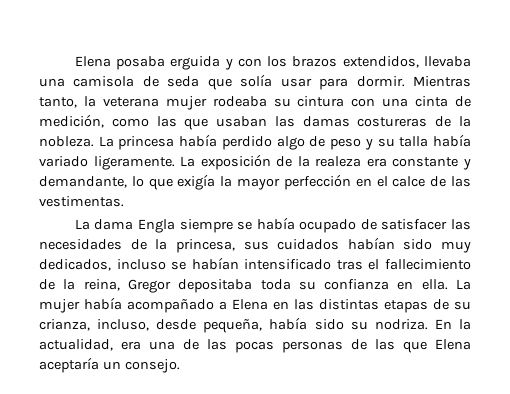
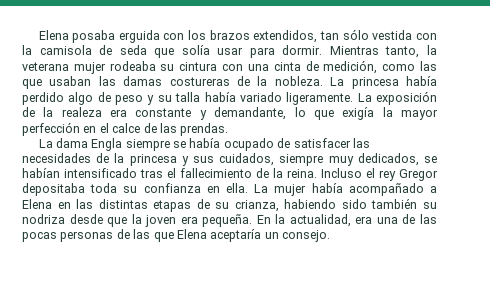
- Elena posaba erguida y con los brazos extendidos, llevaba una camisola de seda que solía usar para dormir.
+ Elena posaba erguida con los brazos extendidos, tan sólo vestida con la camisola de seda que solía usar para dormir.
- La exposición de la realeza era constante y demandante, lo que exigía la mayor perfección en el calce de las vestimentas.
+ La exposición de la realeza era constante y demandante, lo que exigía la mayor perfección en el calce de las prendas.
- La dama Engla siempre se había ocupado de satisfacer las necesidades de la princesa, sus cuidados habían sido muy dedicados, incluso se habían intensificado tras el fallecimiento de la reina, Gregor depositaba toda su confianza en ella.
+ La dama Engla siempre se había ocupado de satisfacer las necesidades de la princesa y sus cuidados, siempre muy dedicados, se habían intensificado tras el fallecimiento de la reina. Incluso el rey Gregor depositaba toda su confianza en ella.
- La mujer había acompañado a Elena en las distintas etapas de su crianza, incluso, desde pequeña, había sido su nodriza.
+ La mujer había acompañado a Elena en las distintas etapas de su crianza, habiendo sido también su nodriza desde que la joven era pequeña.

